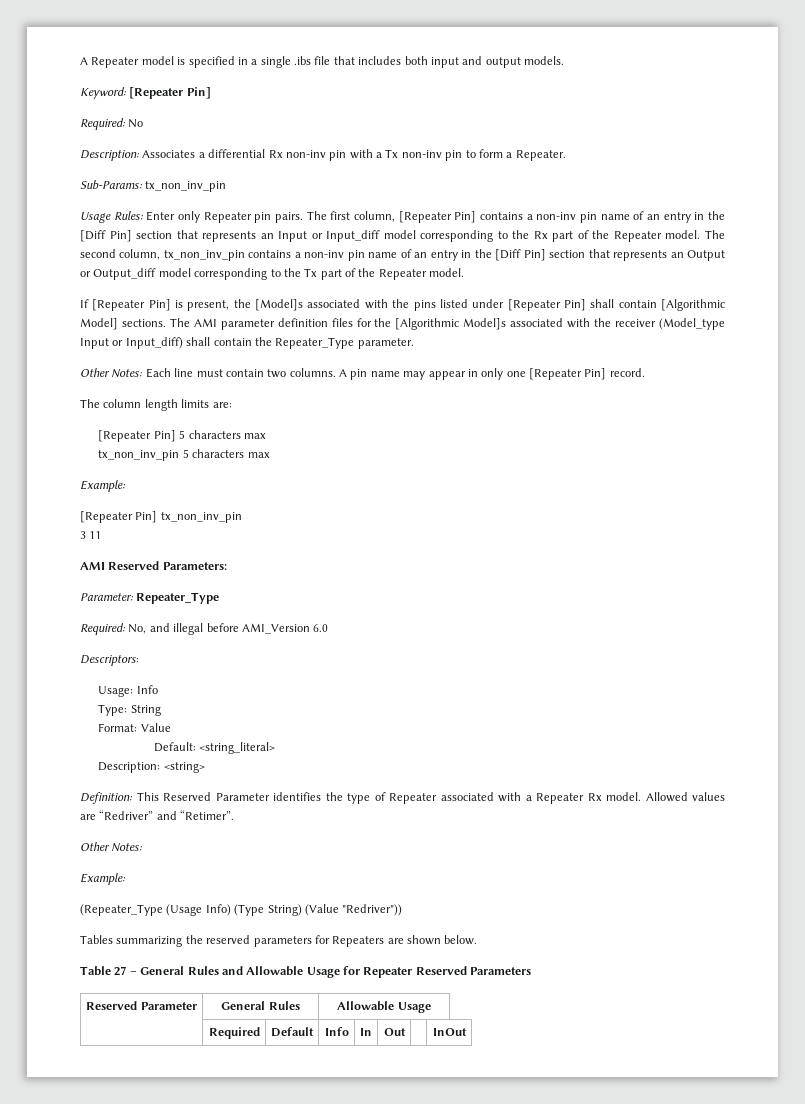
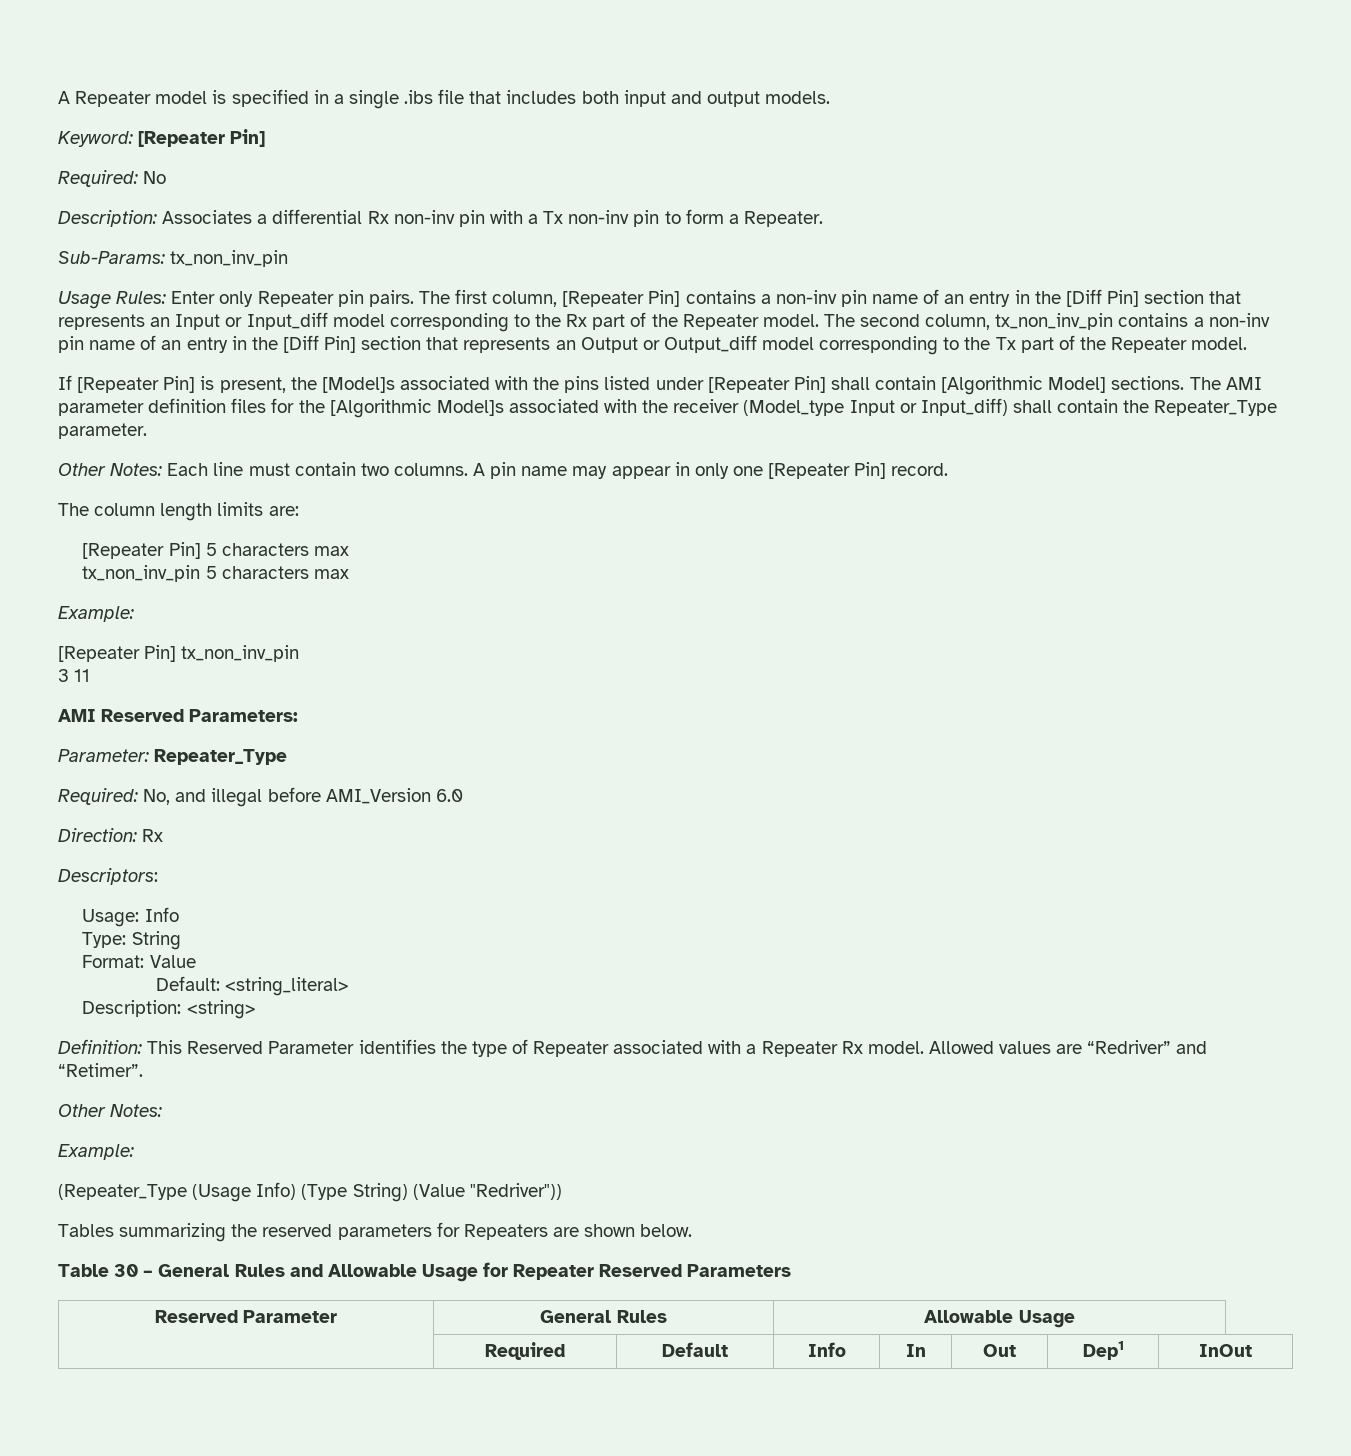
+ Direction: Rx
- Table 27 – General Rules and Allowable Usage for Repeater Reserved Parameters
+ Table 30 – General Rules and Allowable Usage for Repeater Reserved Parameters
- | Required | Default | Info | In | Out | | InOut
+ | Required | Default | Info | In | Out | Dep1 | InOut

